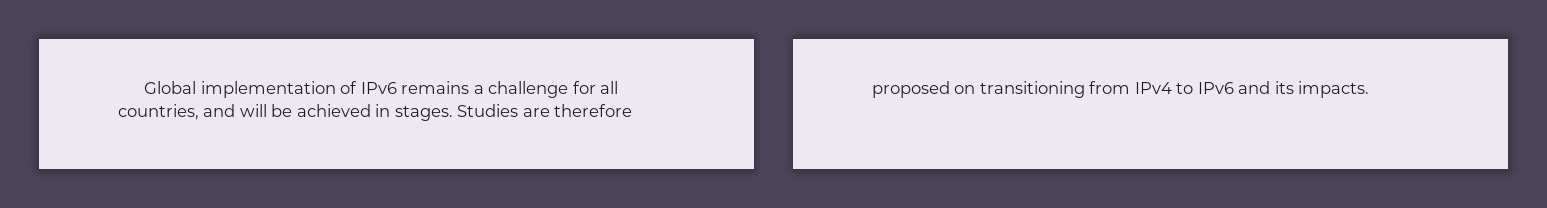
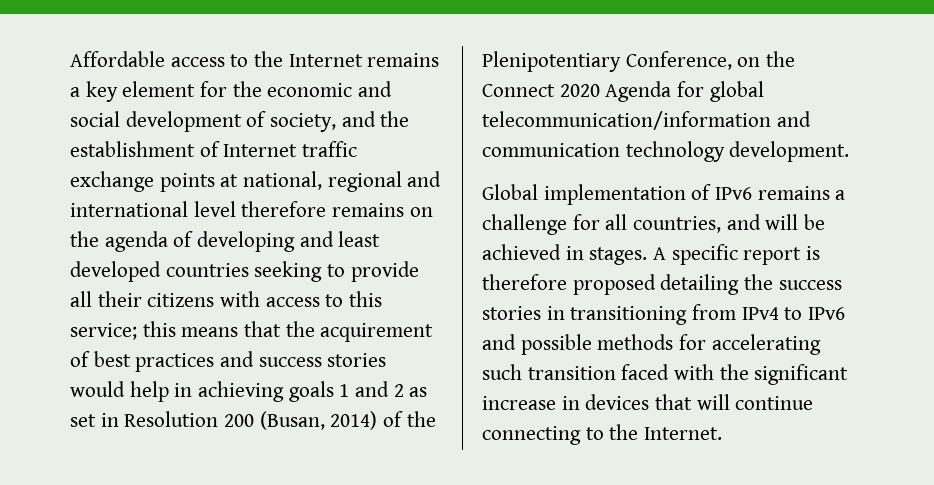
+ Affordable access to the Internet remains a key element for the economic and social development of society, and the establishment of Internet traffic exchange points at national, regional and international level therefore remains on the agenda of developing and least developed countries seeking to provide all their citizens with access to this service; this means that the acquirement of best practices and success stories would help in achieving goals 1 and 2 as set in Resolution 200 (Busan, 2014) of the Plenipotentiary Conference, on the Connect 2020 Agenda for global telecommunication/information and communication technology development.
- Studies are therefore proposed on transitioning from IPv4 to IPv6 and its impacts.
+ A specific report is therefore proposed detailing the success stories in transitioning from IPv4 to IPv6 and possible methods for accelerating such transition faced with the significant increase in devices that will continue connecting to the Internet.

